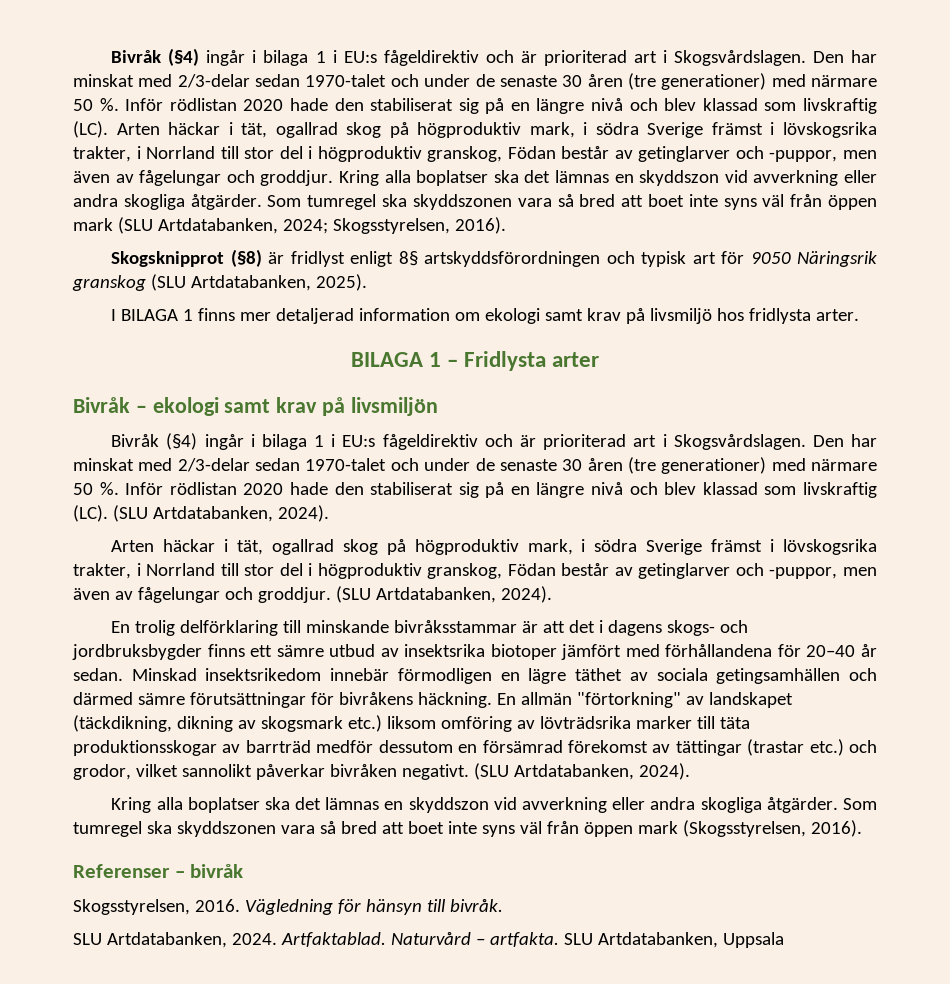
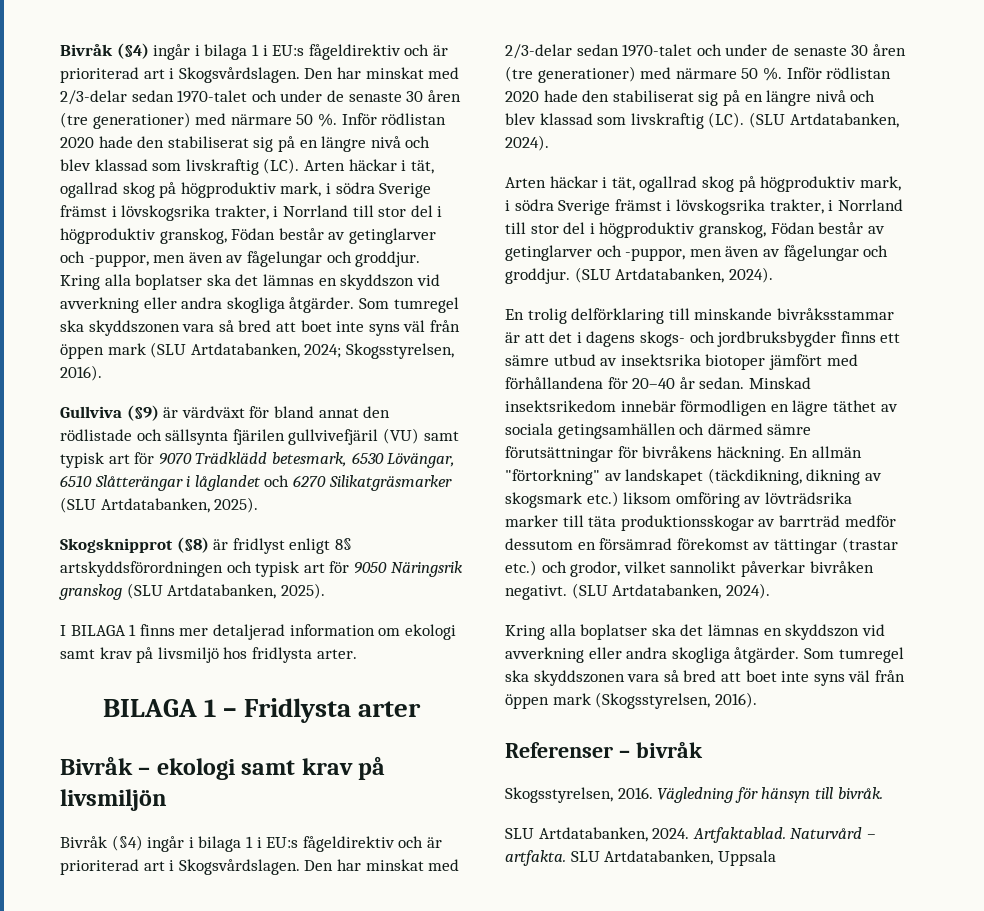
+ Gullviva (§9) är värdväxt för bland annat den rödlistade och sällsynta fjärilen gullvivefjäril (VU) samt typisk art för 9070 Trädklädd betesmark, 6530 Lövängar, 6510 Slåtterängar i låglandet och 6270 Silikatgräsmarker (SLU Artdatabanken, 2025).

